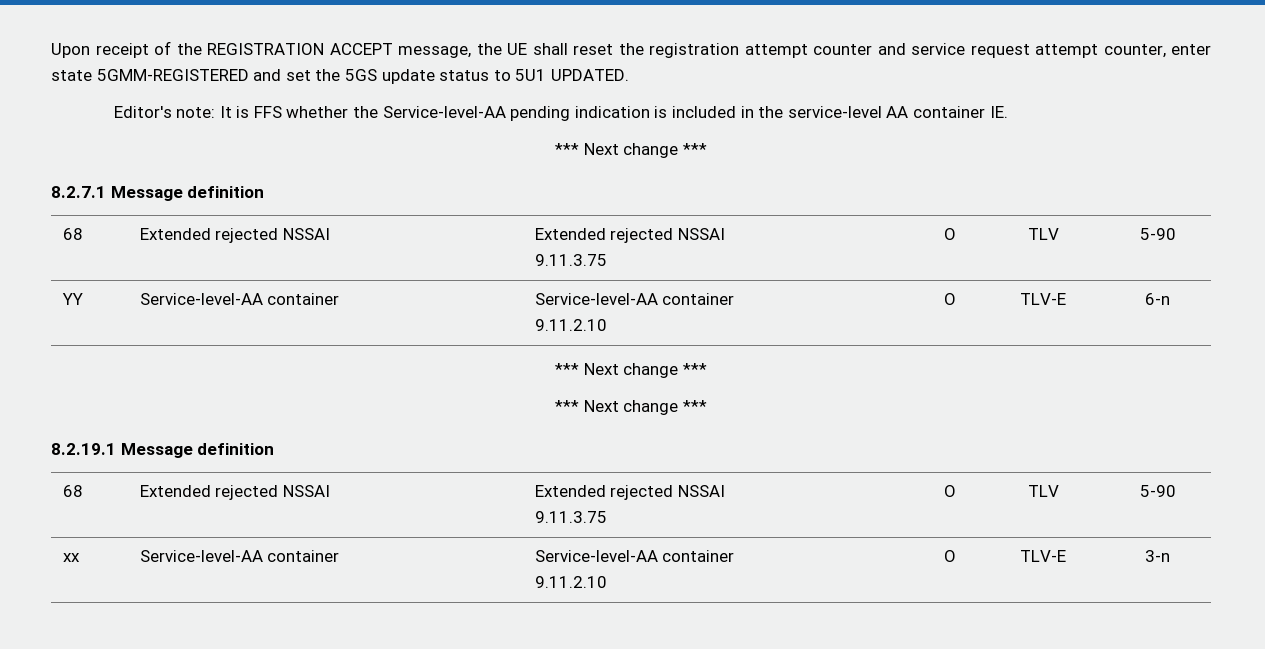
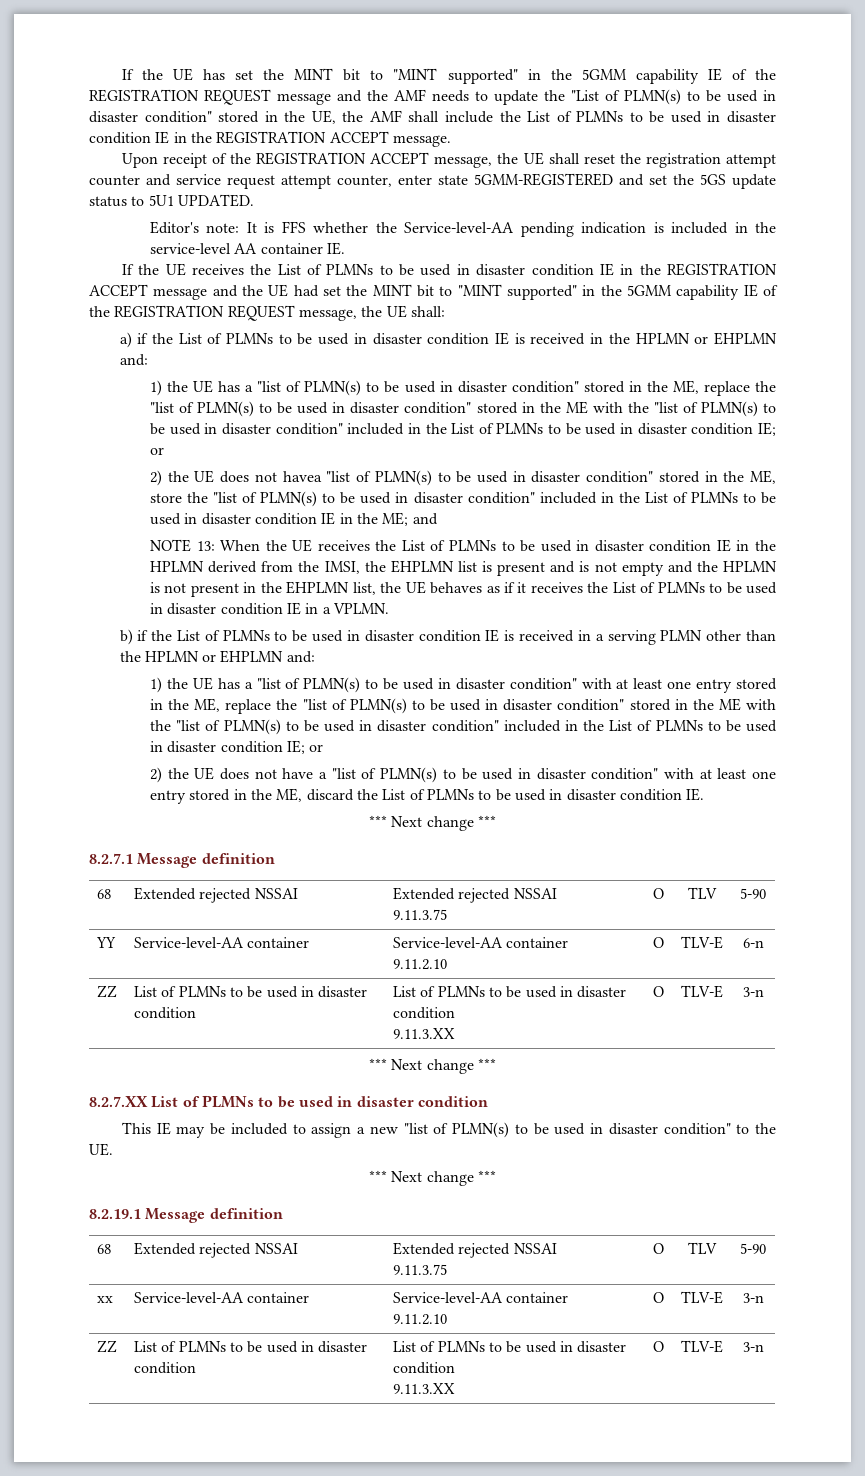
+ If the UE has set the MINT bit to "MINT supported" in the 5GMM capability IE of the REGISTRATION REQUEST message and the AMF needs to update the "List of PLMN(s) to be used in disaster condition" stored in the UE, the AMF shall include the List of PLMNs to be used in disaster condition IE in the REGISTRATION ACCEPT message.
+ If the UE receives the List of PLMNs to be used in disaster condition IE in the REGISTRATION ACCEPT message and the UE had set the MINT bit to "MINT supported" in the 5GMM capability IE of the REGISTRATION REQUEST message, the UE shall:
+ a) if the List of PLMNs to be used in disaster condition IE is received in the HPLMN or EHPLMN and:
+ 1) the UE has a "list of PLMN(s) to be used in disaster condition" stored in the ME, replace the "list of PLMN(s) to be used in disaster condition" stored in the ME with the "list of PLMN(s) to be used in disaster condition" included in the List of PLMNs to be used in disaster condition IE; or
+ 2) the UE does not havea "list of PLMN(s) to be used in disaster condition" stored in the ME, store the "list of PLMN(s) to be used in disaster condition" included in the List of PLMNs to be used in disaster condition IE in the ME; and
+ NOTE 13: When the UE receives the List of PLMNs to be used in disaster condition IE in the HPLMN derived from the IMSI, the EHPLMN list is present and is not empty and the HPLMN is not present in the EHPLMN list, the UE behaves as if it receives the List of PLMNs to be used in disaster condition IE in a VPLMN.
+ b) if the List of PLMNs to be used in disaster condition IE is received in a serving PLMN other than the HPLMN or EHPLMN and:
+ 1) the UE has a "list of PLMN(s) to be used in disaster condition" with at least one entry stored in the ME, replace the "list of PLMN(s) to be used in disaster condition" stored in the ME with the "list of PLMN(s) to be used in disaster condition" included in the List of PLMNs to be used in disaster condition IE; or
+ 2) the UE does not have a "list of PLMN(s) to be used in disaster condition" with at least one entry stored in the ME, discard the List of PLMNs to be used in disaster condition IE.
  YY | Service-level-AA container | Service-level-AA container
  9.11.2.10 | O | TLV-E | 6-n
+ ZZ | List of PLMNs to be used in disaster condition | List of PLMNs to be used in disaster condition
+ 9.11.3.XX | O | TLV-E | 3-n
  *** Next change ***
+ 8.2.7.XX List of PLMNs to be used in disaster condition
+ This IE may be included to assign a new "list of PLMN(s) to be used in disaster condition" to the UE.
  xx | Service-level-AA container | Service-level-AA container
  9.11.2.10 | O | TLV-E | 3-n
+ ZZ | List of PLMNs to be used in disaster condition | List of PLMNs to be used in disaster condition
+ 9.11.3.XX | O | TLV-E | 3-n

